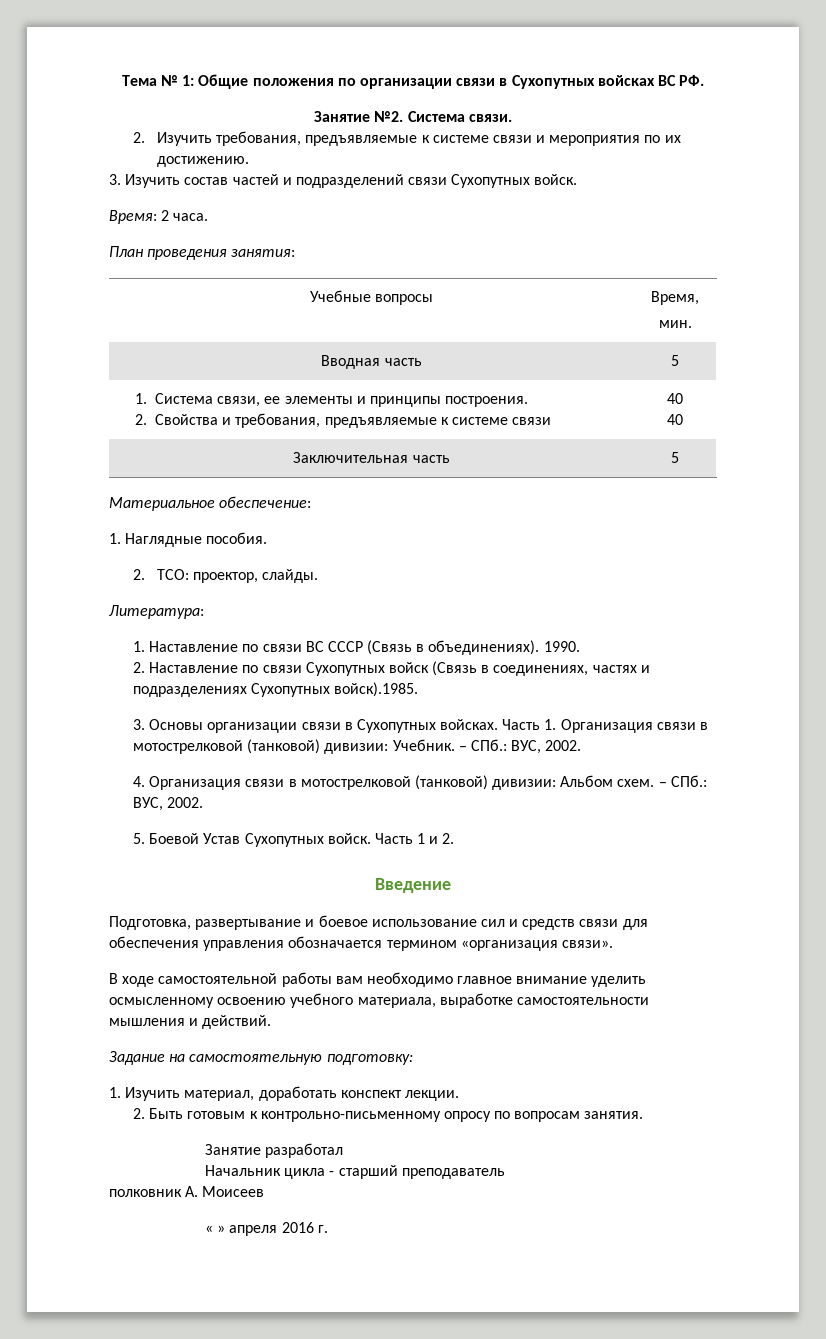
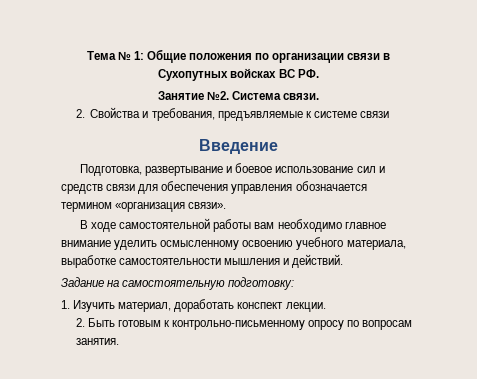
- 2. Изучить требования, предъявляемые к системе связи и мероприятия по их достижению.
- 3. Изучить состав частей и подразделений связи Сухопутных войск.
- Время: 2 часа.
- План проведения занятия:
- Учебные вопросы | Время,
- мин.
- Вводная часть | 5
- 1. Система связи, ее элементы и принципы построения.
- 2. Свойства и требования, предъявляемые к системе связи | 40
- 40
- Заключительная часть | 5
- Материальное обеспечение:
- 1. Наглядные пособия.
- 2. ТСО: проектор, слайды.
- Литература:
- 1. Наставление по связи ВС СССР (Связь в объединениях). 1990.
- 2. Наставление по связи Сухопутных войск (Связь в соединениях, частях и подразделениях Сухопутных войск).1985.
- 3. Основы организации связи в Сухопутных войсках. Часть 1. Организация связи в мотострелковой (танковой) дивизии: Учебник. – СПб.: ВУС, 2002.
- 4. Организация связи в мотострелковой (танковой) дивизии: Альбом схем. – СПб.: ВУС, 2002.
- 5. Боевой Устав Сухопутных войск. Часть 1 и 2.
+ 2. Свойства и требования, предъявляемые к системе связи
- Занятие разработал
- Начальник цикла - старший преподаватель
- полковник А. Моисеев
- « » апреля 2016 г.

